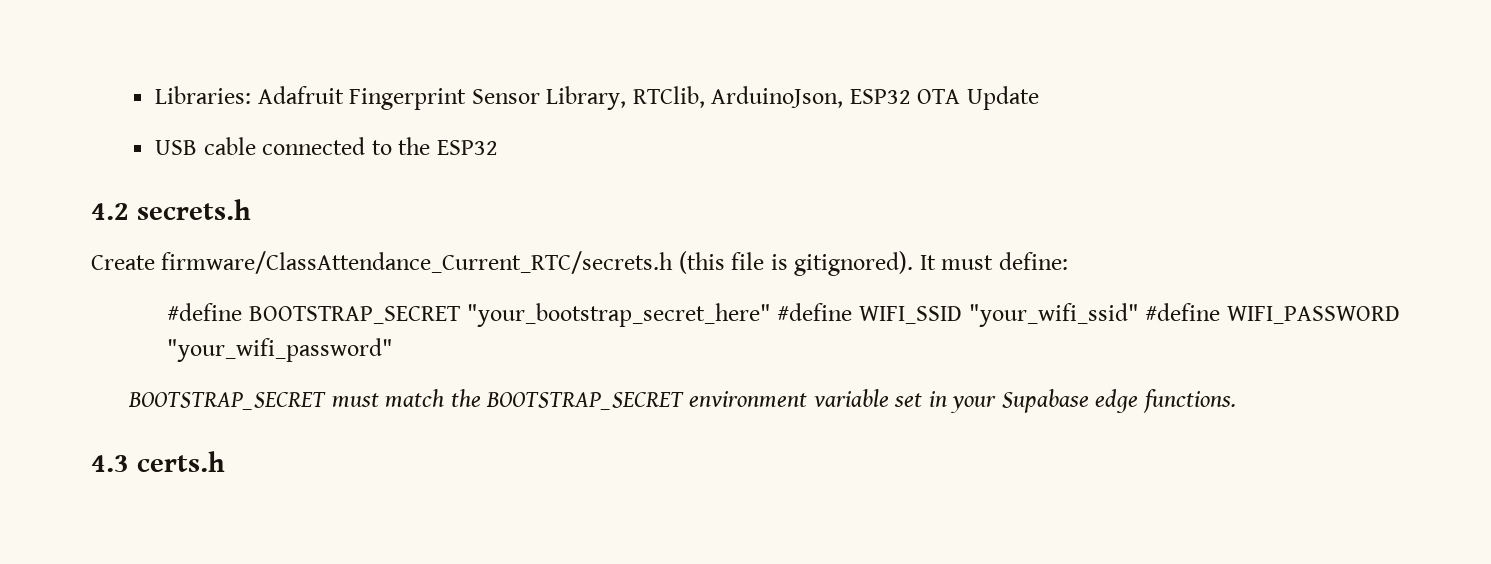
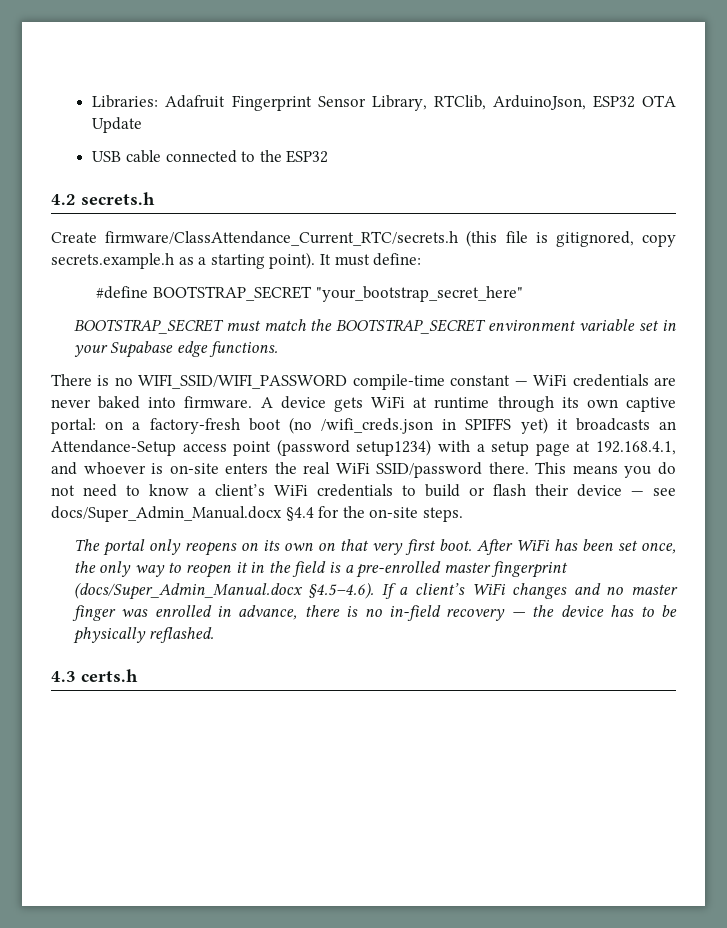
- Create firmware/ClassAttendance_Current_RTC/secrets.h (this file is gitignored).
+ Create firmware/ClassAttendance_Current_RTC/secrets.h (this file is gitignored, copy secrets.example.h as a starting point).
- #define BOOTSTRAP_SECRET "your_bootstrap_secret_here" #define WIFI_SSID "your_wifi_ssid" #define WIFI_PASSWORD "your_wifi_password"
+ #define BOOTSTRAP_SECRET "your_bootstrap_secret_here"
+ There is no WIFI_SSID/WIFI_PASSWORD compile-time constant — WiFi credentials are never baked into firmware. A device gets WiFi at runtime through its own captive portal: on a factory-fresh boot (no /wifi_creds.json in SPIFFS yet) it broadcasts an Attendance-Setup access point (password setup1234) with a setup page at 192.168.4.1, and whoever is on-site enters the real WiFi SSID/password there. This means you do not need to know a client’s WiFi credentials to build or flash their device — see docs/Super_Admin_Manual.docx §4.4 for the on-site steps.
+ The portal only reopens on its own on that very first boot. After WiFi has been set once, the only way to reopen it in the field is a pre-enrolled master fingerprint (docs/Super_Admin_Manual.docx §4.5–4.6). If a client’s WiFi changes and no master finger was enrolled in advance, there is no in-field recovery — the device has to be physically reflashed.

